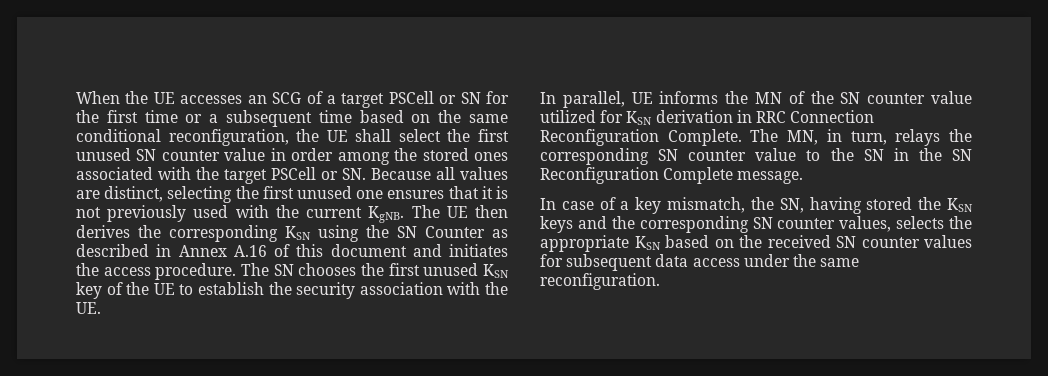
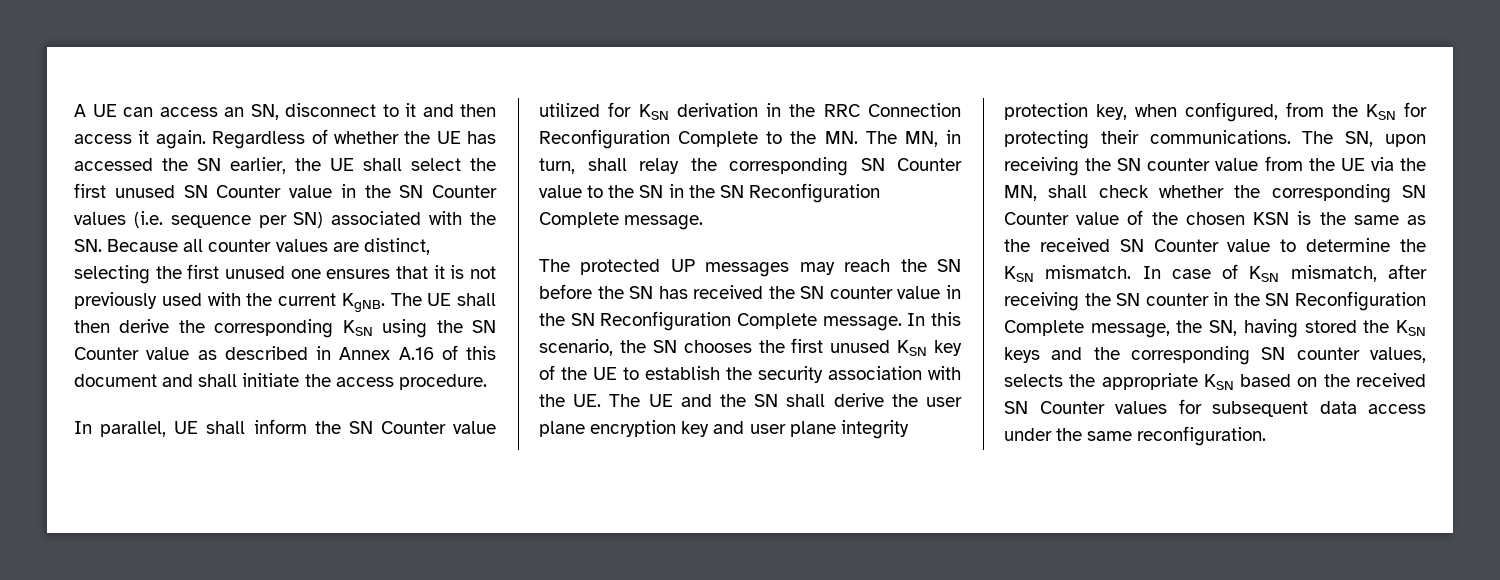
- When the UE accesses an SCG of a target PSCell or SN for the first time or a subsequent time based on the same conditional reconfiguration, the UE shall select the first unused SN counter value in order among the stored ones associated with the target PSCell or SN. Because all values are distinct, selecting the first unused one ensures that it is not previously used with the current KgNB.
+ A UE can access an SN, disconnect to it and then access it again. Regardless of whether the UE has accessed the SN earlier, the UE shall select the first unused SN Counter value in the SN Counter values (i.e. sequence per SN) associated with the SN. Because all counter values are distinct, selecting the first unused one ensures that it is not previously used with the current KgNB.
- The UE then derives the corresponding KSN using the SN Counter as described in Annex A.16 of this document and initiates the access procedure. The SN chooses the first unused KSN key of the UE to establish the security association with the UE.
- In parallel, UE informs the MN of the SN counter value utilized for KSN derivation in RRC Connection Reconfiguration Complete. The MN, in turn, relays the corresponding SN counter value to the SN in the SN Reconfiguration Complete message.
- In case of a key mismatch, the SN, having stored the KSN keys and the corresponding SN counter values, selects the appropriate KSN based on the received SN counter values for subsequent data access under the same reconfiguration.
+ The UE shall then derive the corresponding KSN using the SN Counter value as described in Annex A.16 of this document and shall initiate the access procedure.
+ In parallel, UE shall inform the SN Counter value utilized for KSN derivation in the RRC Connection Reconfiguration Complete to the MN. The MN, in turn, shall relay the corresponding SN Counter value to the SN in the SN Reconfiguration Complete message.
+ The protected UP messages may reach the SN before the SN has received the SN counter value in the SN Reconfiguration Complete message. In this scenario, the SN chooses the first unused KSN key of the UE to establish the security association with the UE. The UE and the SN shall derive the user plane encryption key and user plane integrity protection key, when configured, from the KSN for protecting their communications. The SN, upon receiving the SN counter value from the UE via the MN, shall check whether the corresponding SN Counter value of the chosen KSN is the same as the received SN Counter value to determine the KSN mismatch. In case of KSN mismatch, after receiving the SN counter in the SN Reconfiguration Complete message, the SN, having stored the KSN keys and the corresponding SN counter values, selects the appropriate KSN based on the received SN Counter values for subsequent data access under the same reconfiguration.

